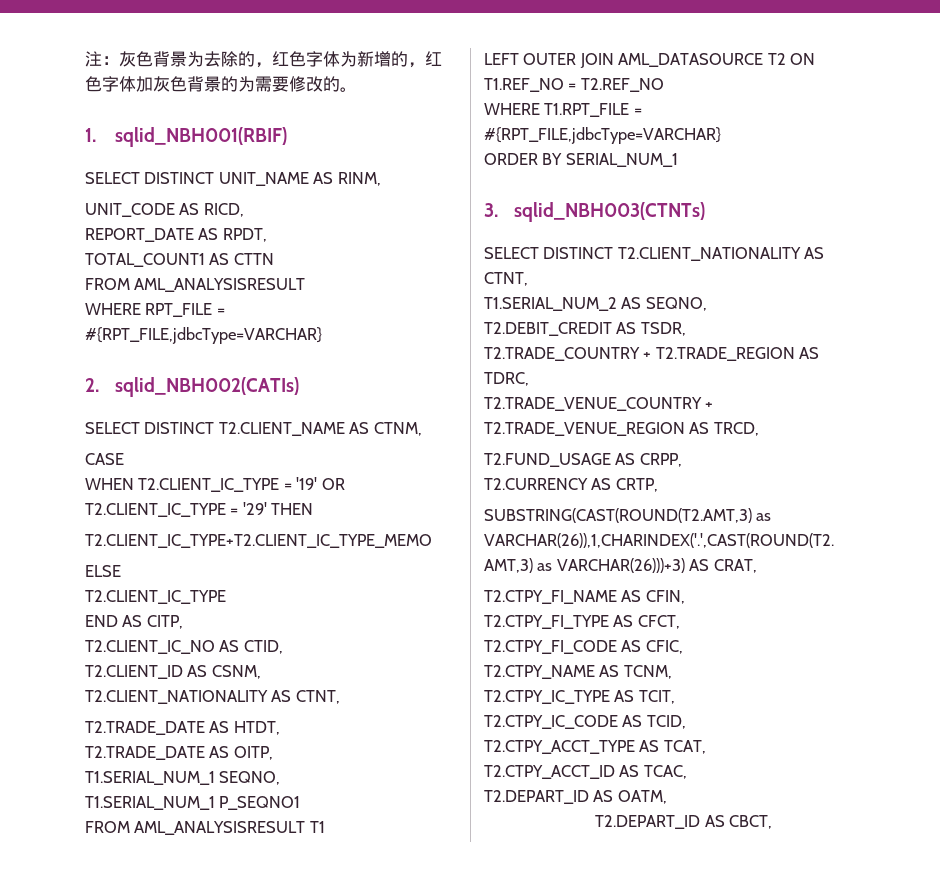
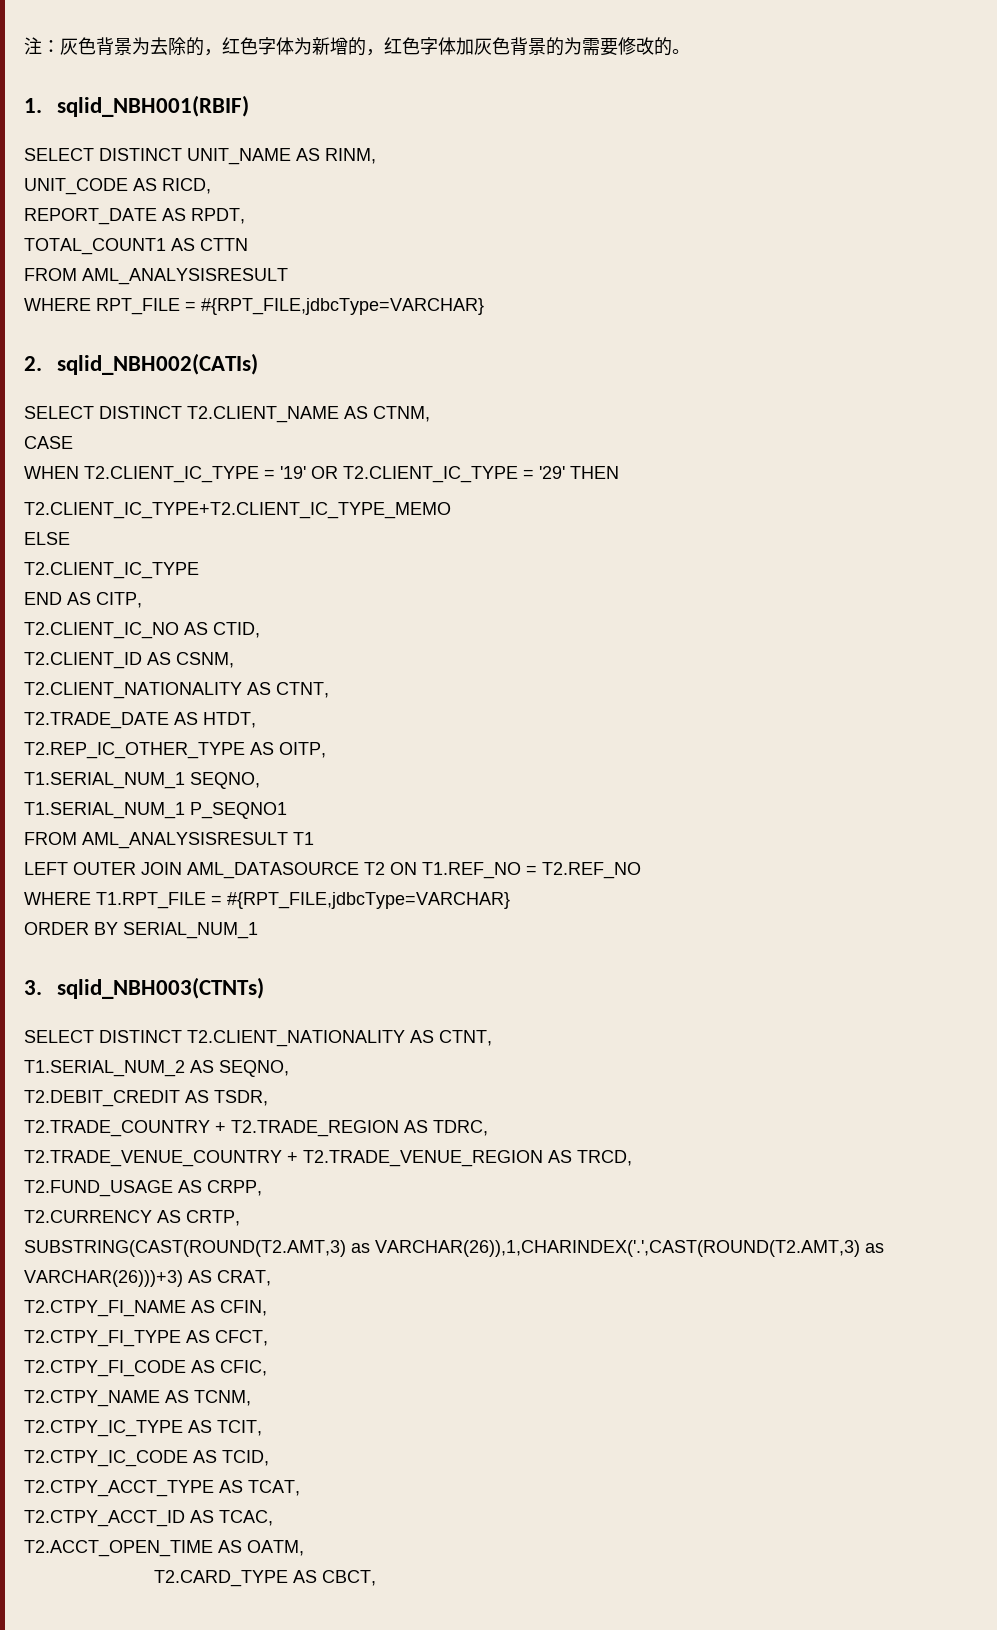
- T2.TRADE_DATE AS OITP,
+ T2.REP_IC_OTHER_TYPE AS OITP,
- T2.DEPART_ID AS OATM,
+ T2.ACCT_OPEN_TIME AS OATM,
- T2.DEPART_ID AS CBCT,
+ T2.CARD_TYPE AS CBCT,

